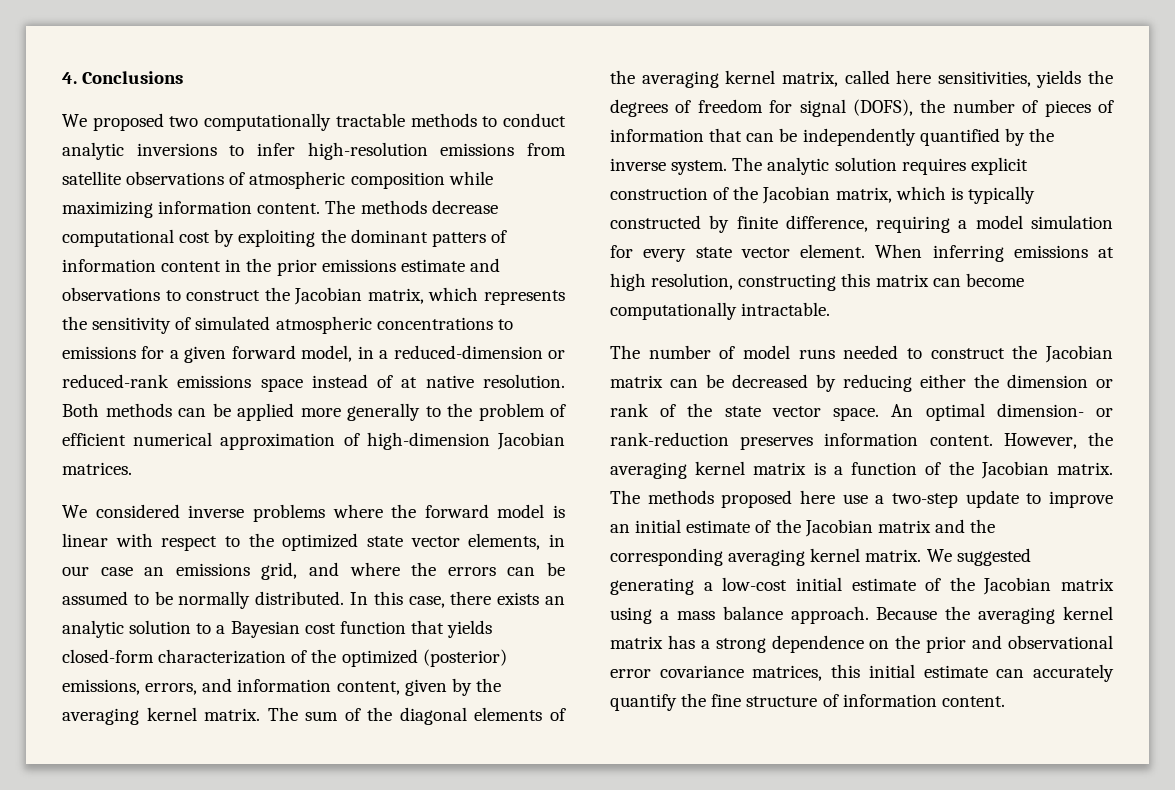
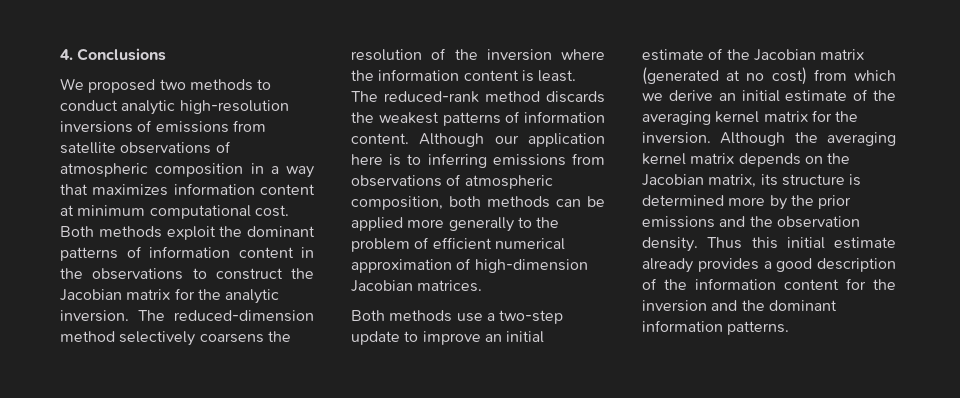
- We proposed two computationally tractable methods to conduct analytic inversions to infer high-resolution emissions from satellite observations of atmospheric composition while maximizing information content. The methods decrease computational cost by exploiting the dominant patters of information content in the prior emissions estimate and observations to construct the Jacobian matrix, which represents the sensitivity of simulated atmospheric concentrations to emissions for a given forward model, in a reduced-dimension or reduced-rank emissions space instead of at native resolution. Both methods can be applied more generally to the problem of efficient numerical approximation of high-dimension Jacobian matrices.
+ We proposed two methods to conduct analytic high-resolution inversions of emissions from satellite observations of atmospheric composition in a way that maximizes information content at minimum computational cost. Both methods exploit the dominant patterns of information content in the observations to construct the Jacobian matrix for the analytic inversion. The reduced-dimension method selectively coarsens the resolution of the inversion where the information content is least. The reduced-rank method discards the weakest patterns of information content. Although our application here is to inferring emissions from observations of atmospheric composition, both methods can be applied more generally to the problem of efficient numerical approximation of high-dimension Jacobian matrices.
- We considered inverse problems where the forward model is linear with respect to the optimized state vector elements, in our case an emissions grid, and where the errors can be assumed to be normally distributed. In this case, there exists an analytic solution to a Bayesian cost function that yields closed-form characterization of the optimized (posterior) emissions, errors, and information content, given by the averaging kernel matrix. The sum of the diagonal elements of the averaging kernel matrix, called here sensitivities, yields the degrees of freedom for signal (DOFS), the number of pieces of information that can be independently quantified by the inverse system. The analytic solution requires explicit construction of the Jacobian matrix, which is typically constructed by finite difference, requiring a model simulation for every state vector element. When inferring emissions at high resolution, constructing this matrix can become computationally intractable.
- The number of model runs needed to construct the Jacobian matrix can be decreased by reducing either the dimension or rank of the state vector space. An optimal dimension- or rank-reduction preserves information content. However, the averaging kernel matrix is a function of the Jacobian matrix. The methods proposed here use a two-step update to improve an initial estimate of the Jacobian matrix and the corresponding averaging kernel matrix. We suggested generating a low-cost initial estimate of the Jacobian matrix using a mass balance approach. Because the averaging kernel matrix has a strong dependence on the prior and observational error covariance matrices, this initial estimate can accurately quantify the fine structure of information content.
+ Both methods use a two-step update to improve an initial estimate of the Jacobian matrix (generated at no cost) from which we derive an initial estimate of the averaging kernel matrix for the inversion. Although the averaging kernel matrix depends on the Jacobian matrix, its structure is determined more by the prior emissions and the observation density. Thus this initial estimate already provides a good description of the information content for the inversion and the dominant information patterns.

